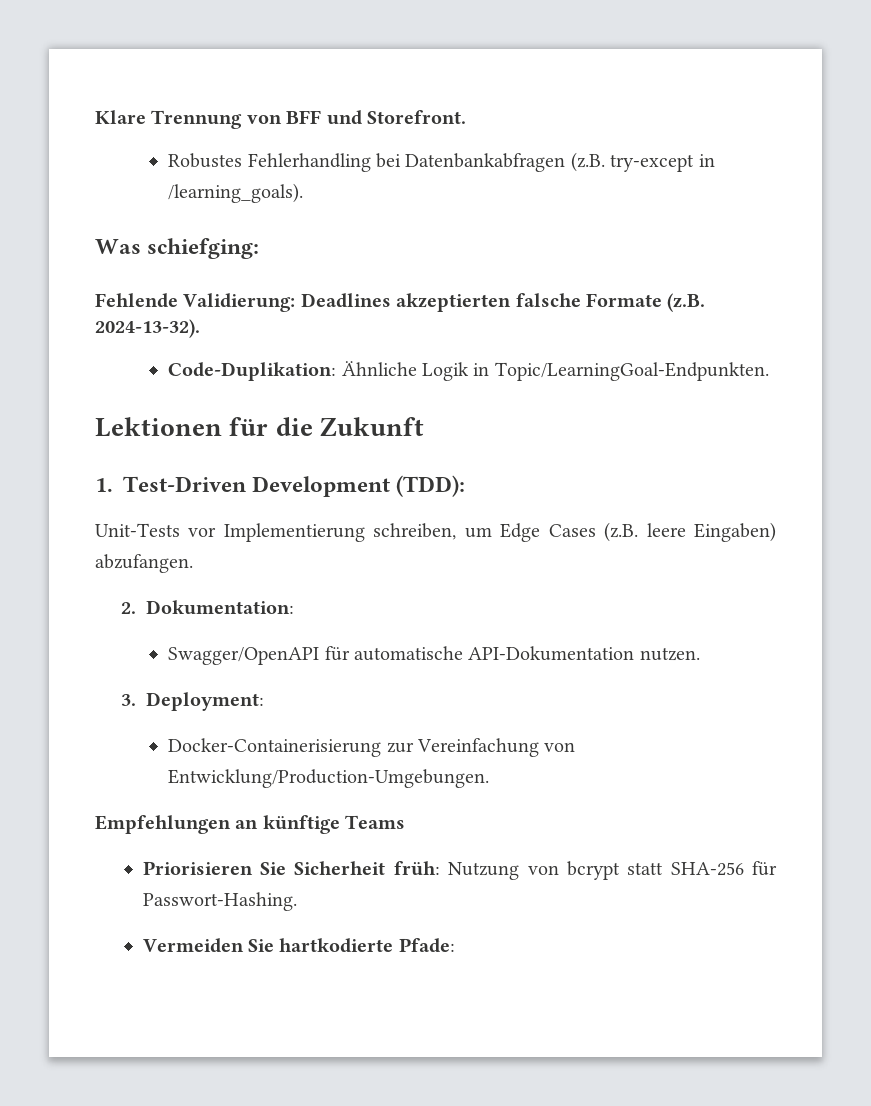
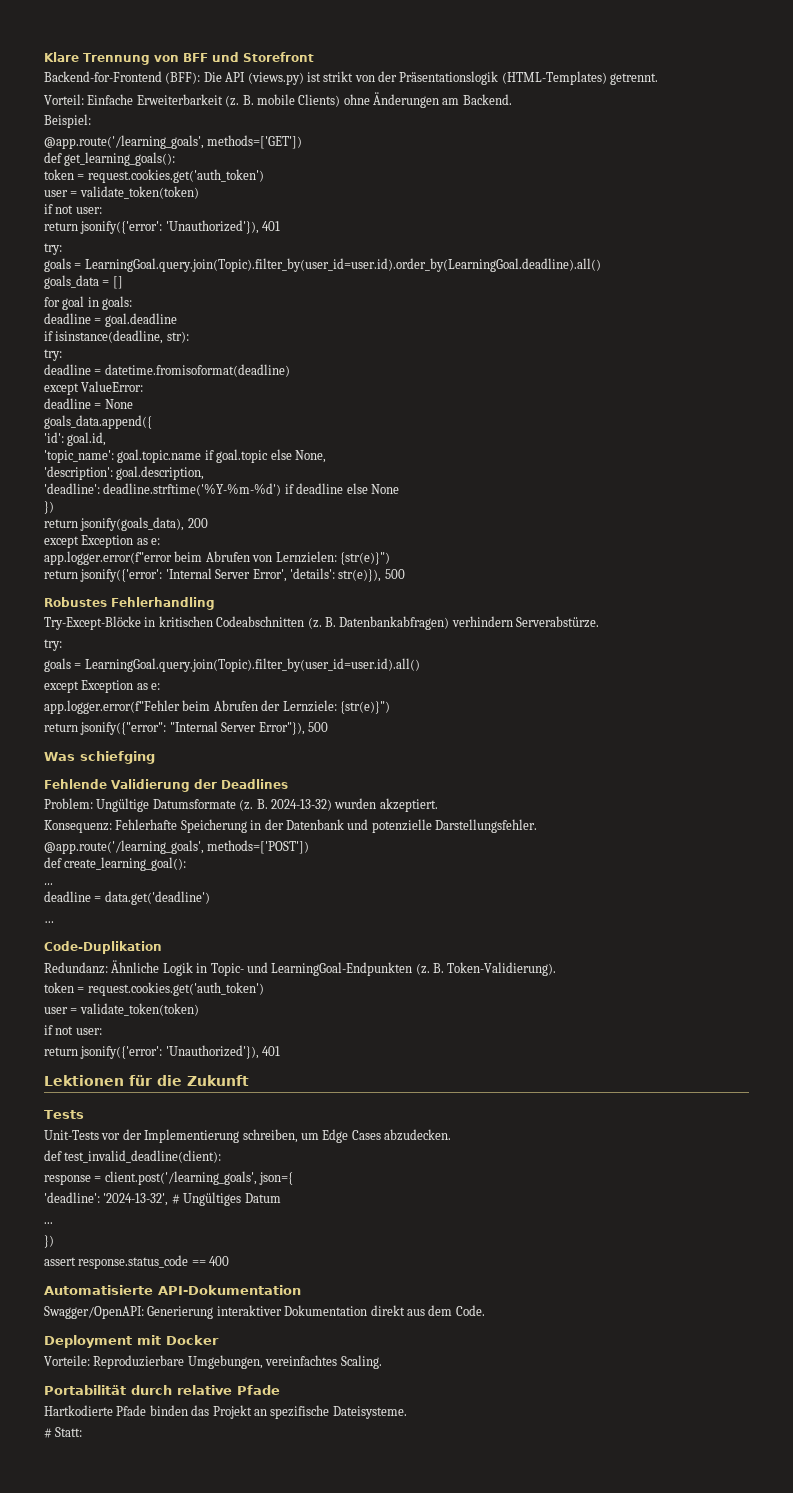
- Klare Trennung von BFF und Storefront.
- Robustes Fehlerhandling bei Datenbankabfragen (z.B. try-except in /learning_goals).
+ Klare Trennung von BFF und Storefront
+ Backend-for-Frontend (BFF): Die API (views.py) ist strikt von der Präsentationslogik (HTML-Templates) getrennt.
+ Vorteil: Einfache Erweiterbarkeit (z. B. mobile Clients) ohne Änderungen am Backend.
+ Beispiel:
+ @app.route('/learning_goals', methods=['GET'])
+ def get_learning_goals():
+ token = request.cookies.get('auth_token')
+ user = validate_token(token)
+ if not user:
+ return jsonify({'error': 'Unauthorized'}), 401
+ try:
+ goals = LearningGoal.query.join(Topic).filter_by(user_id=user.id).order_by(LearningGoal.deadline).all()
+ goals_data = []
+ for goal in goals:
+ deadline = goal.deadline
+ if isinstance(deadline, str):
+ try:
+ deadline = datetime.fromisoformat(deadline)
+ except ValueError:
+ deadline = None
+ goals_data.append({
+ 'id': goal.id,
+ 'topic_name': goal.topic.name if goal.topic else None,
+ 'description': goal.description,
+ 'deadline': deadline.strftime('%Y-%m-%d') if deadline else None
+ })
+ return jsonify(goals_data), 200
+ except Exception as e:
+ app.logger.error(f"error beim Abrufen von Lernzielen: {str(e)}")
+ return jsonify({'error': 'Internal Server Error', 'details': str(e)}), 500
+ Robustes Fehlerhandling
+ Try-Except-Blöcke in kritischen Codeabschnitten (z. B. Datenbankabfragen) verhindern Serverabstürze.
+ try:
+ goals = LearningGoal.query.join(Topic).filter_by(user_id=user.id).all()
+ except Exception as e:
+ app.logger.error(f"Fehler beim Abrufen der Lernziele: {str(e)}")
+ return jsonify({"error": "Internal Server Error"}), 500
- Was schiefging:
+ Was schiefging
- Fehlende Validierung: Deadlines akzeptierten falsche Formate (z.B. 2024-13-32).
- Code-Duplikation: Ähnliche Logik in Topic/LearningGoal-Endpunkten.
+ Fehlende Validierung der Deadlines
+ Problem: Ungültige Datumsformate (z. B. 2024-13-32) wurden akzeptiert.
+ Konsequenz: Fehlerhafte Speicherung in der Datenbank und potenzielle Darstellungsfehler.
+ @app.route('/learning_goals', methods=['POST'])
+ def create_learning_goal():
+ …
+ deadline = data.get('deadline')
+ …
+ Code-Duplikation
+ Redundanz: Ähnliche Logik in Topic- und LearningGoal-Endpunkten (z. B. Token-Validierung).
+ token = request.cookies.get('auth_token')
+ user = validate_token(token)
+ if not user:
+ return jsonify({'error': 'Unauthorized'}), 401
- 1. Test-Driven Development (TDD):
+ Tests
- Unit-Tests vor Implementierung schreiben, um Edge Cases (z.B. leere Eingaben) abzufangen.
- 2. Dokumentation:
- Swagger/OpenAPI für automatische API-Dokumentation nutzen.
- 3. Deployment:
- Docker-Containerisierung zur Vereinfachung von Entwicklung/Production-Umgebungen.
- Empfehlungen an künftige Teams
- Priorisieren Sie Sicherheit früh: Nutzung von bcrypt statt SHA-256 für Passwort-Hashing.
- Vermeiden Sie hartkodierte Pfade:
+ Unit-Tests vor der Implementierung schreiben, um Edge Cases abzudecken.
+ def test_invalid_deadline(client):
+ response = client.post('/learning_goals', json={
+ 'deadline': '2024-13-32', # Ungültiges Datum
+ ...
+ })
+ assert response.status_code == 400
+ Automatisierte API-Dokumentation
+ Swagger/OpenAPI: Generierung interaktiver Dokumentation direkt aus dem Code.
+ Deployment mit Docker
+ Vorteile: Reproduzierbare Umgebungen, vereinfachtes Scaling.
+ Portabilität durch relative Pfade
+ Hartkodierte Pfade binden das Projekt an spezifische Dateisysteme.
+ # Statt:

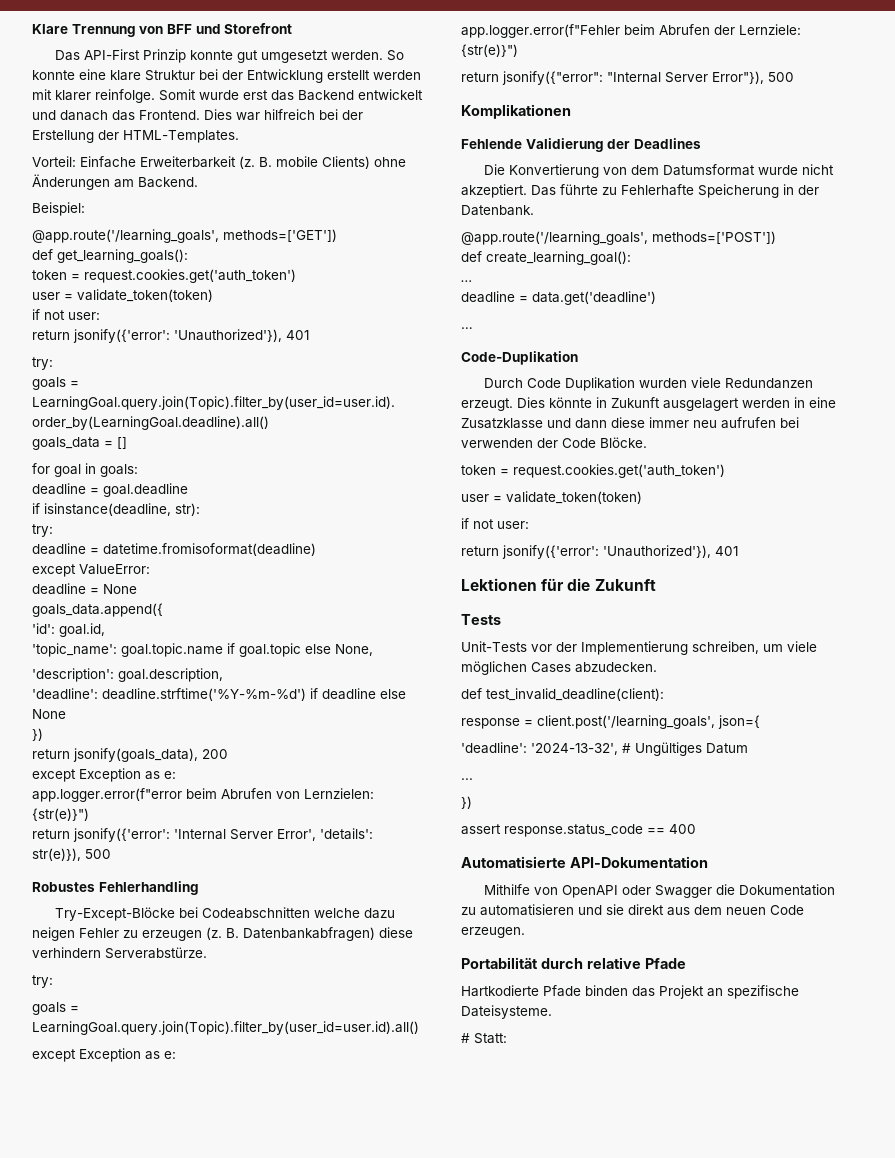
- Backend-for-Frontend (BFF): Die API (views.py) ist strikt von der Präsentationslogik (HTML-Templates) getrennt.
+ Das API-First Prinzip konnte gut umgesetzt werden. So konnte eine klare Struktur bei der Entwicklung erstellt werden mit klarer reinfolge. Somit wurde erst das Backend entwickelt und danach das Frontend. Dies war hilfreich bei der Erstellung der HTML-Templates.
- Try-Except-Blöcke in kritischen Codeabschnitten (z.
+ Try-Except-Blöcke bei Codeabschnitten welche dazu neigen Fehler zu erzeugen (z.
- B. Datenbankabfragen) verhindern Serverabstürze.
+ B. Datenbankabfragen) diese verhindern Serverabstürze.
- Was schiefging
+ Komplikationen
- Problem: Ungültige Datumsformate (z. B. 2024-13-32) wurden akzeptiert.
- Konsequenz: Fehlerhafte Speicherung in der Datenbank und potenzielle Darstellungsfehler.
+ Die Konvertierung von dem Datumsformat wurde nicht akzeptiert. Das führte zu Fehlerhafte Speicherung in der Datenbank.
- Redundanz: Ähnliche Logik in Topic- und LearningGoal-Endpunkten (z. B. Token-Validierung).
+ Durch Code Duplikation wurden viele Redundanzen erzeugt. Dies könnte in Zukunft ausgelagert werden in eine Zusatzklasse und dann diese immer neu aufrufen bei verwenden der Code Blöcke.
- Unit-Tests vor der Implementierung schreiben, um Edge Cases abzudecken.
+ Unit-Tests vor der Implementierung schreiben, um viele möglichen Cases abzudecken.
- Swagger/OpenAPI: Generierung interaktiver Dokumentation direkt aus dem Code.
- Deployment mit Docker
- Vorteile: Reproduzierbare Umgebungen, vereinfachtes Scaling.
+ Mithilfe von OpenAPI oder Swagger die Dokumentation zu automatisieren und sie direkt aus dem neuen Code erzeugen.

